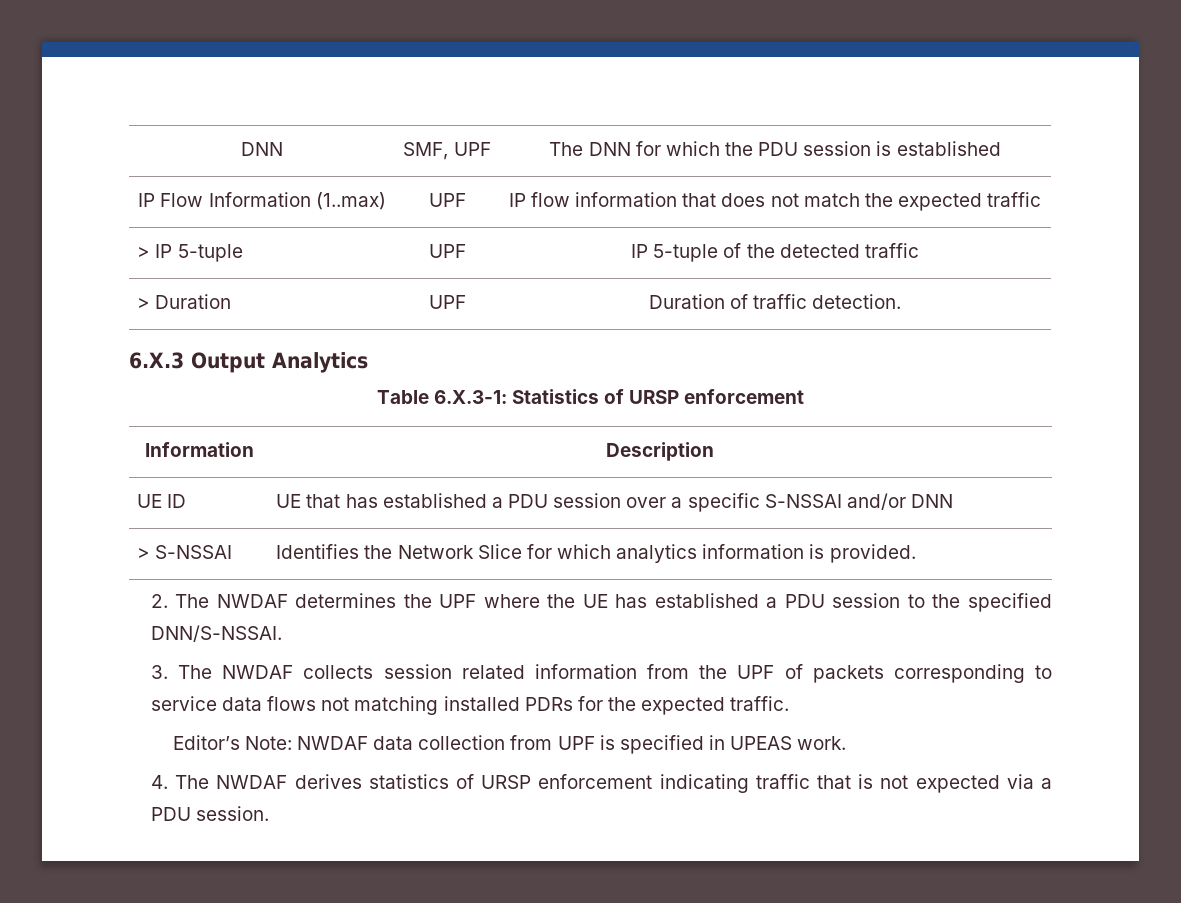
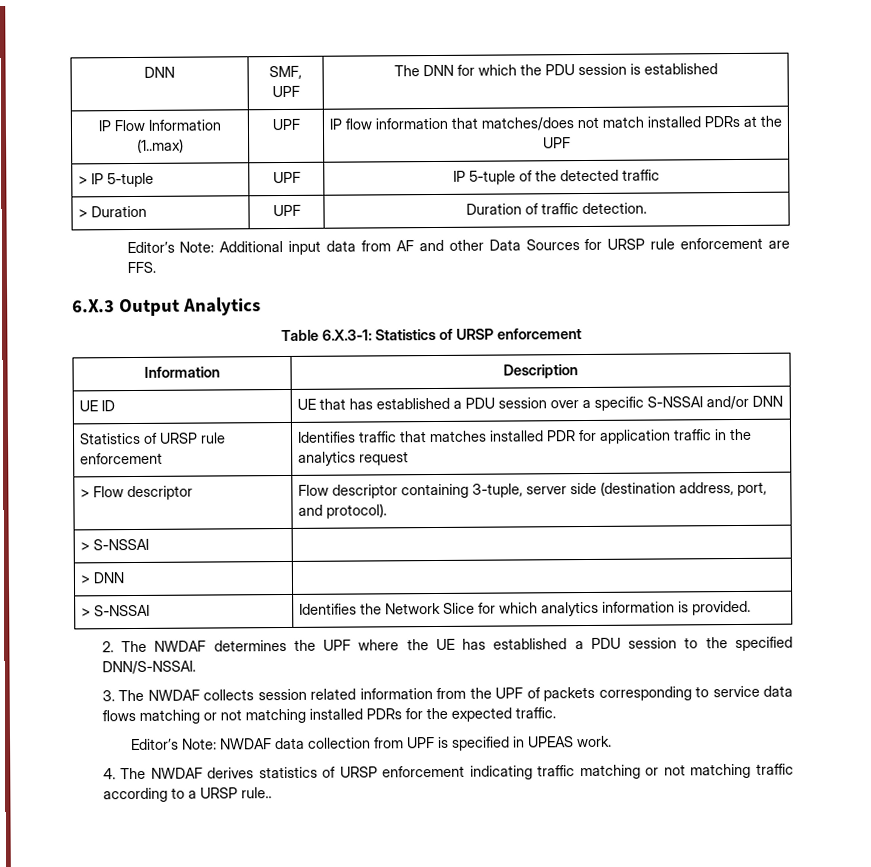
- IP Flow Information (1..max) | UPF | IP flow information that does not match the expected traffic
+ IP Flow Information (1..max) | UPF | IP flow information that matches/does not match installed PDRs at the UPF
+ Editor’s Note: Additional input data from AF and other Data Sources for URSP rule enforcement are FFS.
+ Statistics of URSP rule enforcement | Identifies traffic that matches installed PDR for application traffic in the analytics request
+ > Flow descriptor | Flow descriptor containing 3-tuple, server side (destination address, port, and protocol).
+ > S-NSSAI |
+ > DNN |
- 3. The NWDAF collects session related information from the UPF of packets corresponding to service data flows not matching installed PDRs for the expected traffic.
+ 3. The NWDAF collects session related information from the UPF of packets corresponding to service data flows matching or not matching installed PDRs for the expected traffic.
- 4. The NWDAF derives statistics of URSP enforcement indicating traffic that is not expected via a PDU session.
+ 4. The NWDAF derives statistics of URSP enforcement indicating traffic matching or not matching traffic according to a URSP rule..

